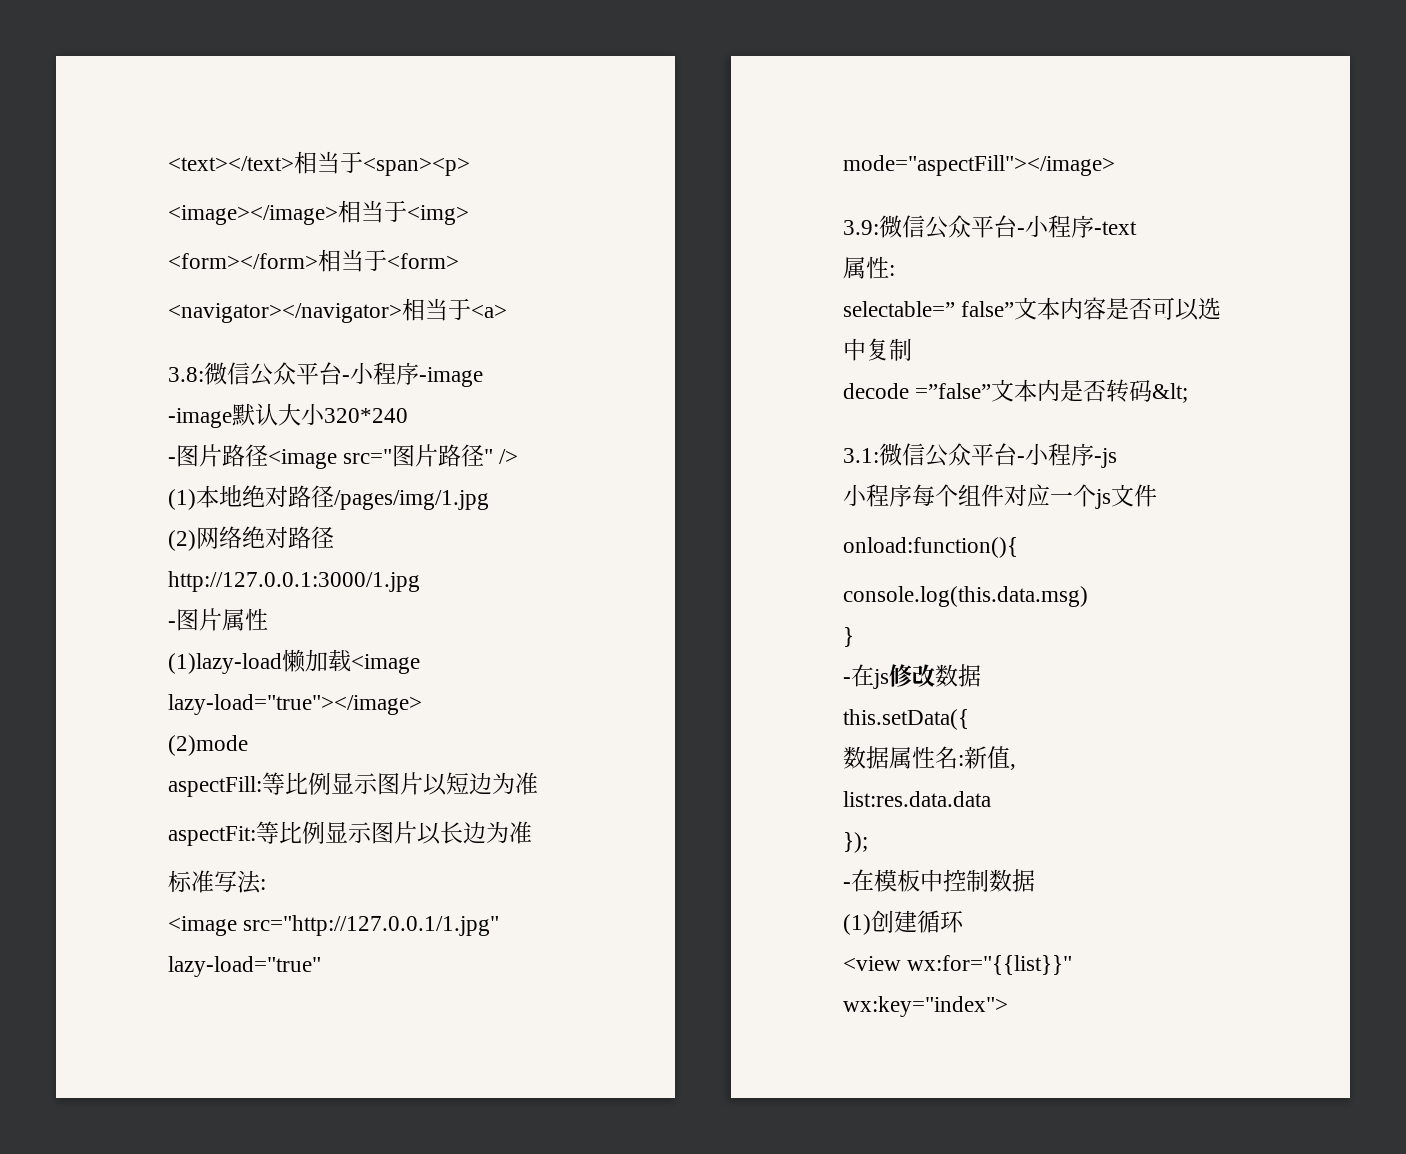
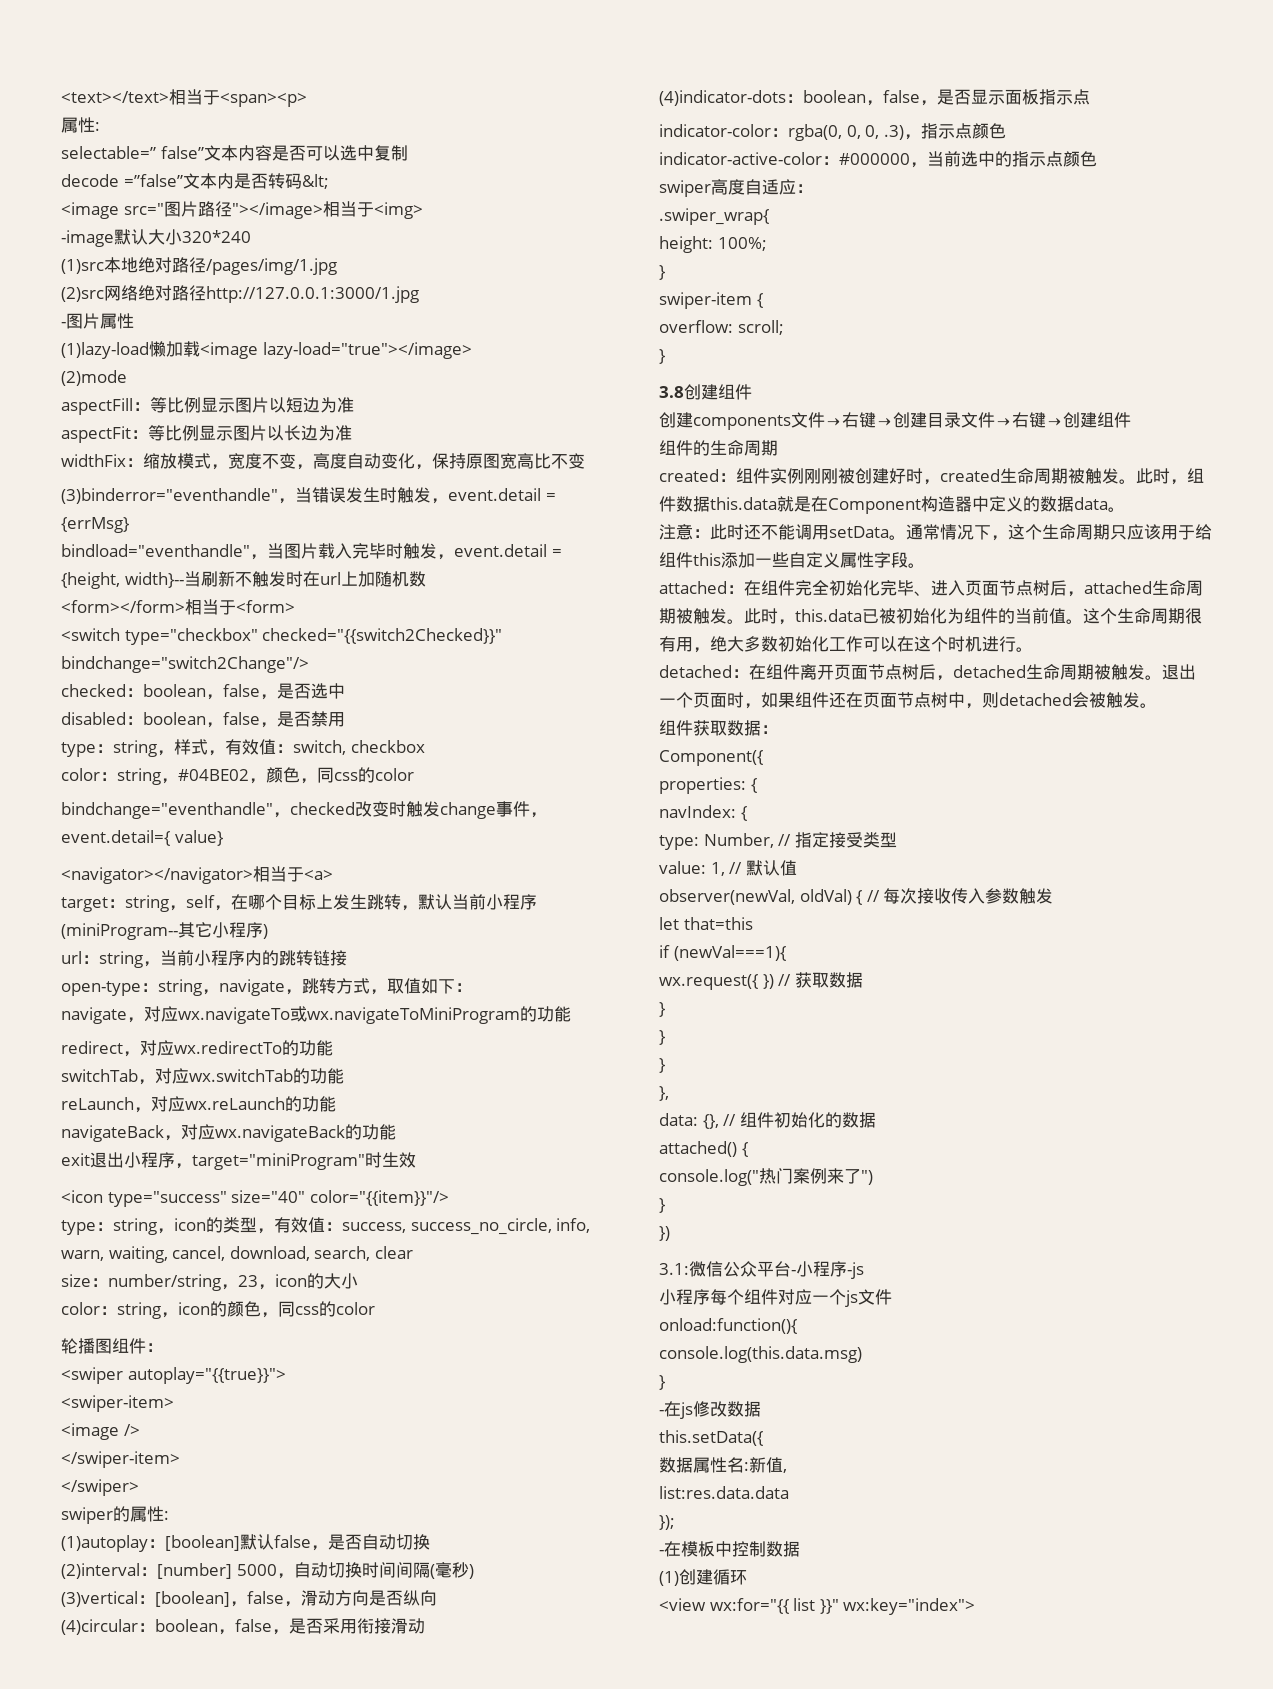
- <image></image>相当于<img>
- <form></form>相当于<form>
- <navigator></navigator>相当于<a>
- 3.8:微信公众平台-小程序-image
- -image默认大小320*240
- -图片路径<image src="图片路径" />
- (1)本地绝对路径/pages/img/1.jpg
- (2)网络绝对路径http://127.0.0.1:3000/1.jpg
- -图片属性
- (1)lazy-load懒加载<image lazy-load="true"></image>
- (2)mode
- aspectFill:等比例显示图片以短边为准
- aspectFit:等比例显示图片以长边为准
- 标准写法:
- <image src="http://127.0.0.1/1.jpg" lazy-load="true" mode="aspectFill"></image>
- 3.9:微信公众平台-小程序-text
+ <image src="图片路径"></image>相当于<img>
+ -image默认大小320*240
+ (1)src本地绝对路径/pages/img/1.jpg
+ (2)src网络绝对路径http://127.0.0.1:3000/1.jpg
+ -图片属性
+ (1)lazy-load懒加载<image lazy-load="true"></image>
+ (2)mode
+ aspectFill：等比例显示图片以短边为准
+ aspectFit：等比例显示图片以长边为准
+ widthFix：缩放模式，宽度不变，高度自动变化，保持原图宽高比不变
+ (3)binderror="eventhandle"，当错误发生时触发，event.detail = {errMsg}
+ bindload="eventhandle"，当图片载入完毕时触发，event.detail = {height, width}--当刷新不触发时在url上加随机数
+ <form></form>相当于<form>
+ <switch type="checkbox" checked="{{switch2Checked}}" bindchange="switch2Change"/>
+ checked：boolean，false，是否选中
+ disabled：boolean，false，是否禁用
+ type：string，样式，有效值：switch, checkbox
+ color：string，#04BE02，颜色，同css的color
+ bindchange="eventhandle"，checked改变时触发change事件，event.detail={ value}
+ <navigator></navigator>相当于<a>
+ target：string，self，在哪个目标上发生跳转，默认当前小程序(miniProgram--其它小程序)
+ url：string，当前小程序内的跳转链接
+ open-type：string，navigate，跳转方式，取值如下：
+ navigate，对应wx.navigateTo或wx.navigateToMiniProgram的功能
+ redirect，对应wx.redirectTo的功能
+ switchTab，对应wx.switchTab的功能
+ reLaunch，对应wx.reLaunch的功能
+ navigateBack，对应wx.navigateBack的功能
+ exit退出小程序，target="miniProgram"时生效
+ <icon type="success" size="40" color="{{item}}"/>
+ type：string，icon的类型，有效值：success, success_no_circle, info, warn, waiting, cancel, download, search, clear
+ size：number/string，23，icon的大小
+ color：string，icon的颜色，同css的color
+ 轮播图组件：
+ <swiper autoplay="{{true}}">
+ <swiper-item>
+ <image />
+ </swiper-item>
+ </swiper>
+ swiper的属性:
+ (1)autoplay：[boolean]默认false，是否自动切换
+ (2)interval：[number] 5000，自动切换时间间隔(毫秒)
+ (3)vertical：[boolean]，false，滑动方向是否纵向
+ (4)circular：boolean，false，是否采用衔接滑动
+ (4)indicator-dots：boolean，false，是否显示面板指示点
+ indicator-color：rgba(0, 0, 0, .3)，指示点颜色
+ indicator-active-color：#000000，当前选中的指示点颜色
+ swiper高度自适应：
+ .swiper_wrap{
+ height: 100%;
+ }
+ swiper-item {
+ overflow: scroll;
+ }
+ 3.8创建组件
+ 创建components文件→右键→创建目录文件→右键→创建组件
+ 组件的生命周期
+ created：组件实例刚刚被创建好时，created生命周期被触发。此时，组件数据this.data就是在Component构造器中定义的数据data。
+ 注意：此时还不能调用setData。通常情况下，这个生命周期只应该用于给组件this添加一些自定义属性字段。
+ attached：在组件完全初始化完毕、进入页面节点树后，attached生命周期被触发。此时，this.data已被初始化为组件的当前值。这个生命周期很有用，绝大多数初始化工作可以在这个时机进行。
+ detached：在组件离开页面节点树后，detached生命周期被触发。退出一个页面时，如果组件还在页面节点树中，则detached会被触发。
+ 组件获取数据：
+ Component({
+ properties: {
+ navIndex: {
+ type: Number, // 指定接受类型
+ value: 1, // 默认值
+ observer(newVal, oldVal) { // 每次接收传入参数触发
+ let that=this
+ if (newVal===1){
+ wx.request({ }) // 获取数据
+ }
+ }
+ }
+ },
+ data: {}, // 组件初始化的数据
+ attached() {
+ console.log("热门案例来了")
+ }
+ })
- <view wx:for="{{list}}" wx:key="index">
+ <view wx:for="{{ list }}" wx:key="index">

